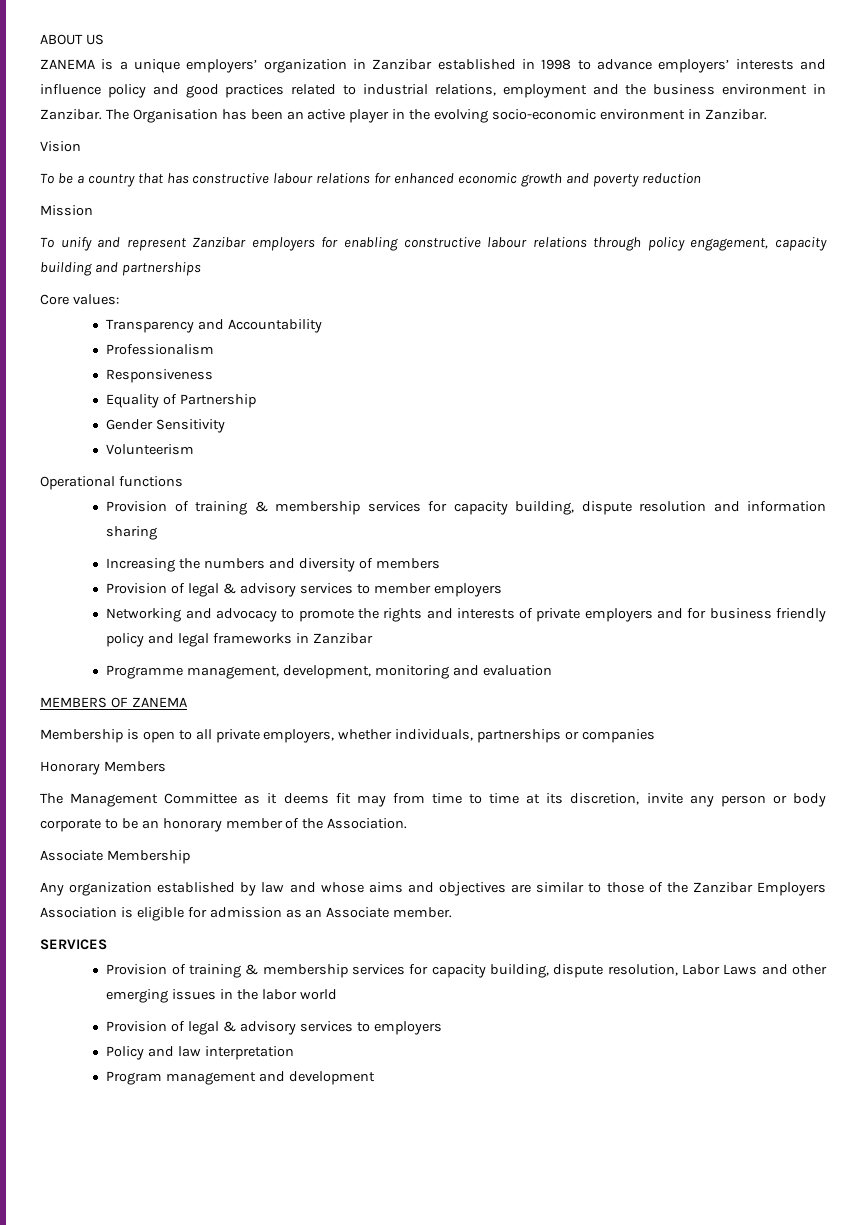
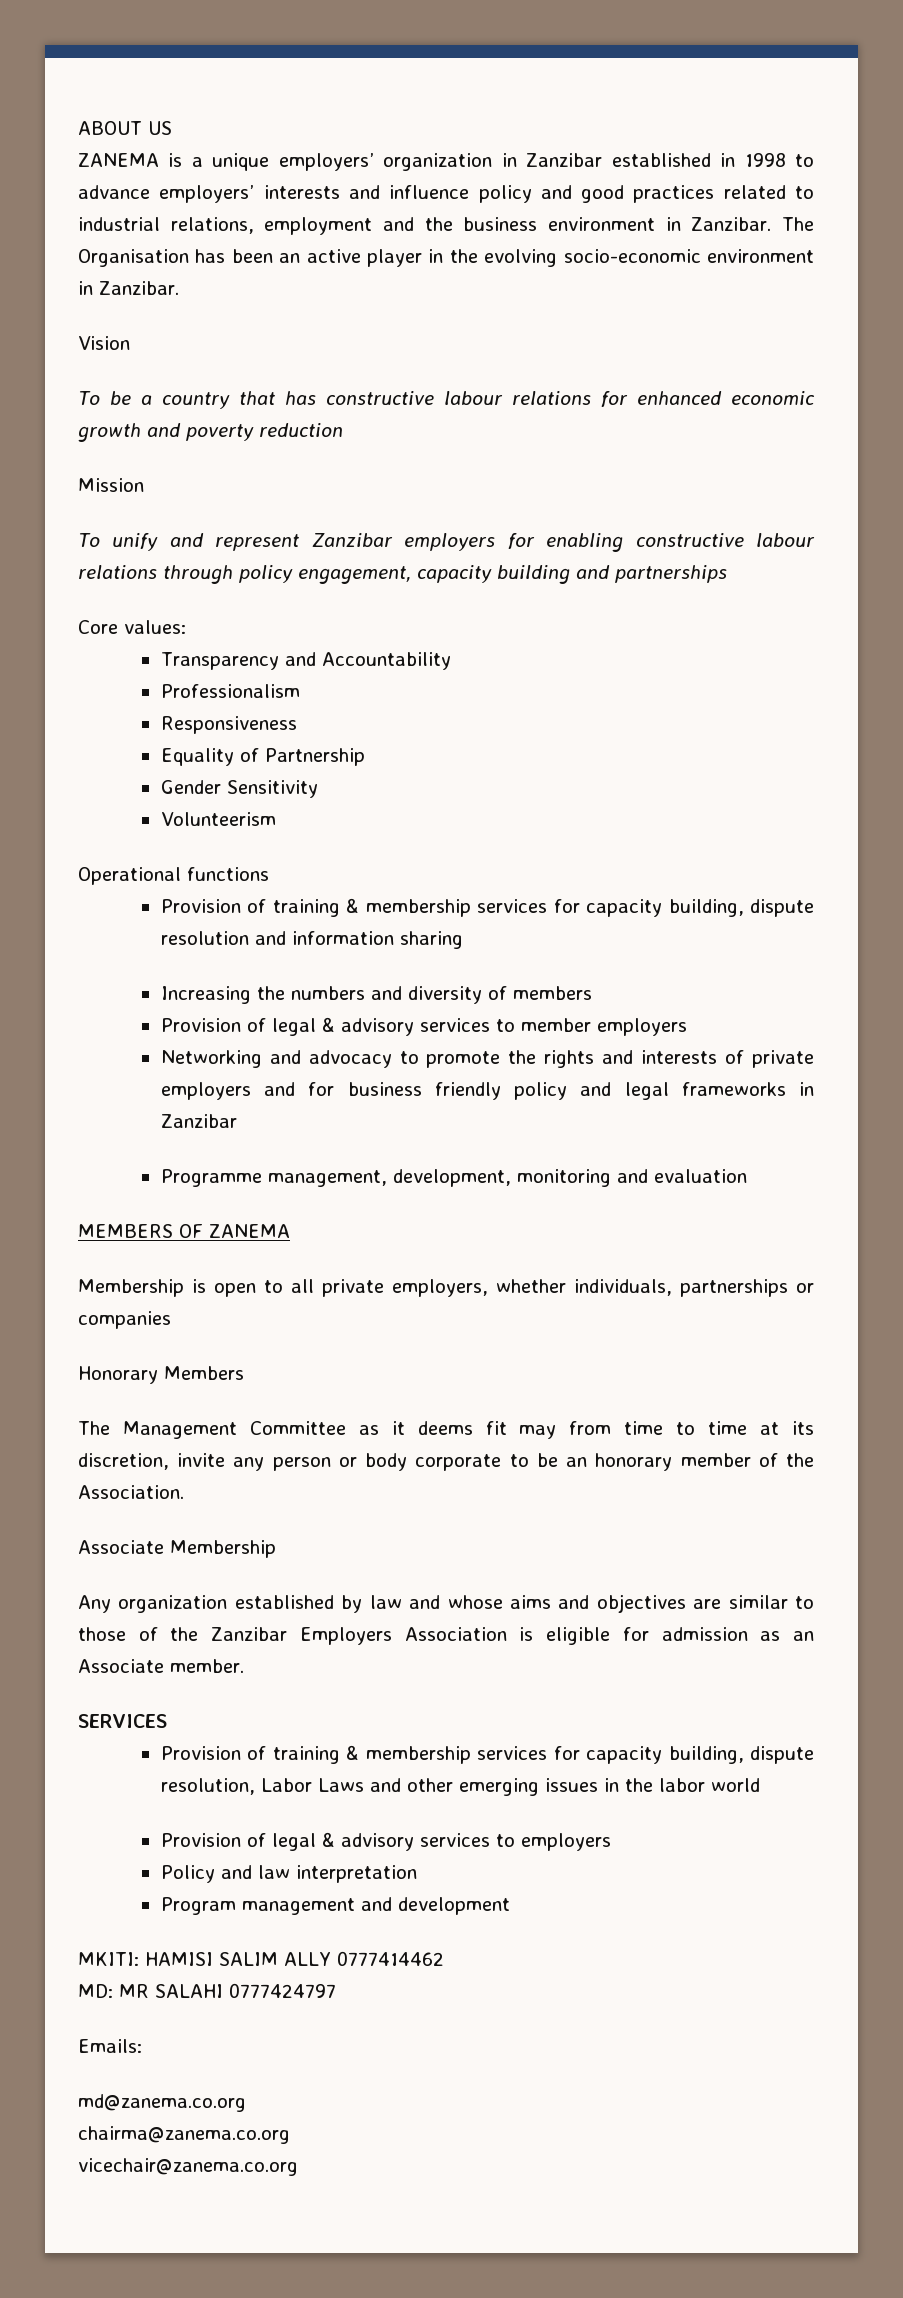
+ MKITI: HAMISI SALIM ALLY 0777414462
+ MD: MR SALAHI 0777424797
+ Emails:
+ md@zanema.co.org
+ chairma@zanema.co.org
+ vicechair@zanema.co.org

